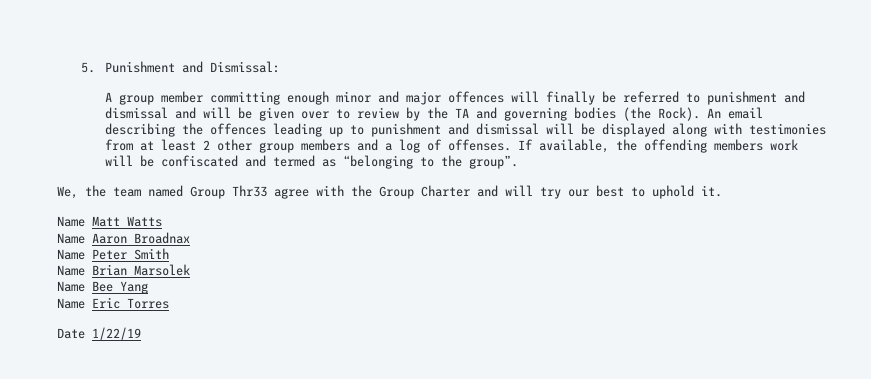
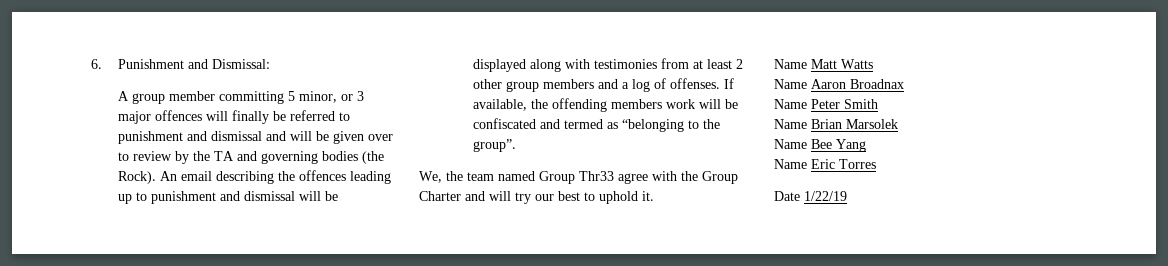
- 5. Punishment and Dismissal:
+ 6. Punishment and Dismissal:
- A group member committing enough minor and major offences will finally be referred to punishment and dismissal and will be given over to review by the TA and governing bodies (the Rock).
+ A group member committing 5 minor, or 3 major offences will finally be referred to punishment and dismissal and will be given over to review by the TA and governing bodies (the Rock).

